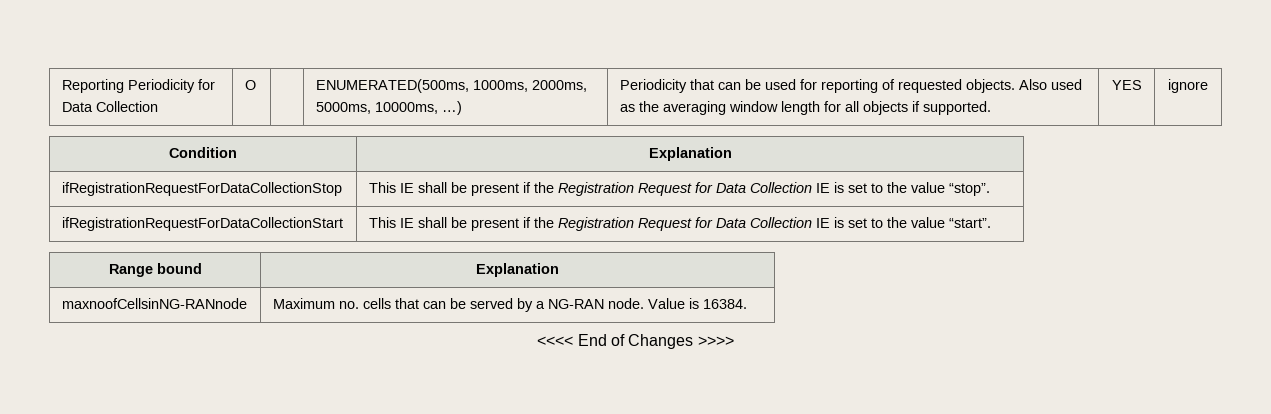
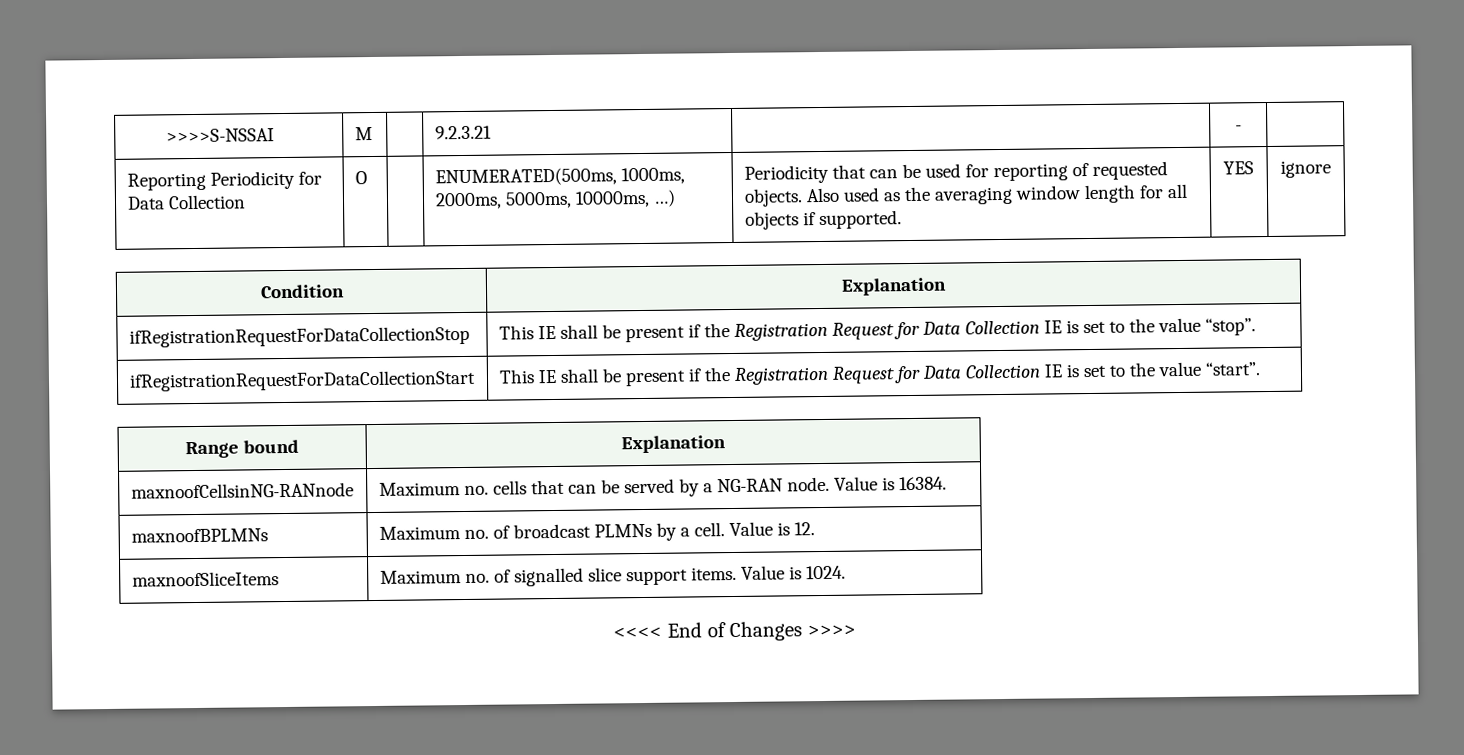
+ >>>>S-NSSAI | M | | 9.2.3.21 | | - |
+ maxnoofBPLMNs | Maximum no. of broadcast PLMNs by a cell. Value is 12.
+ maxnoofSliceItems | Maximum no. of signalled slice support items. Value is 1024.

